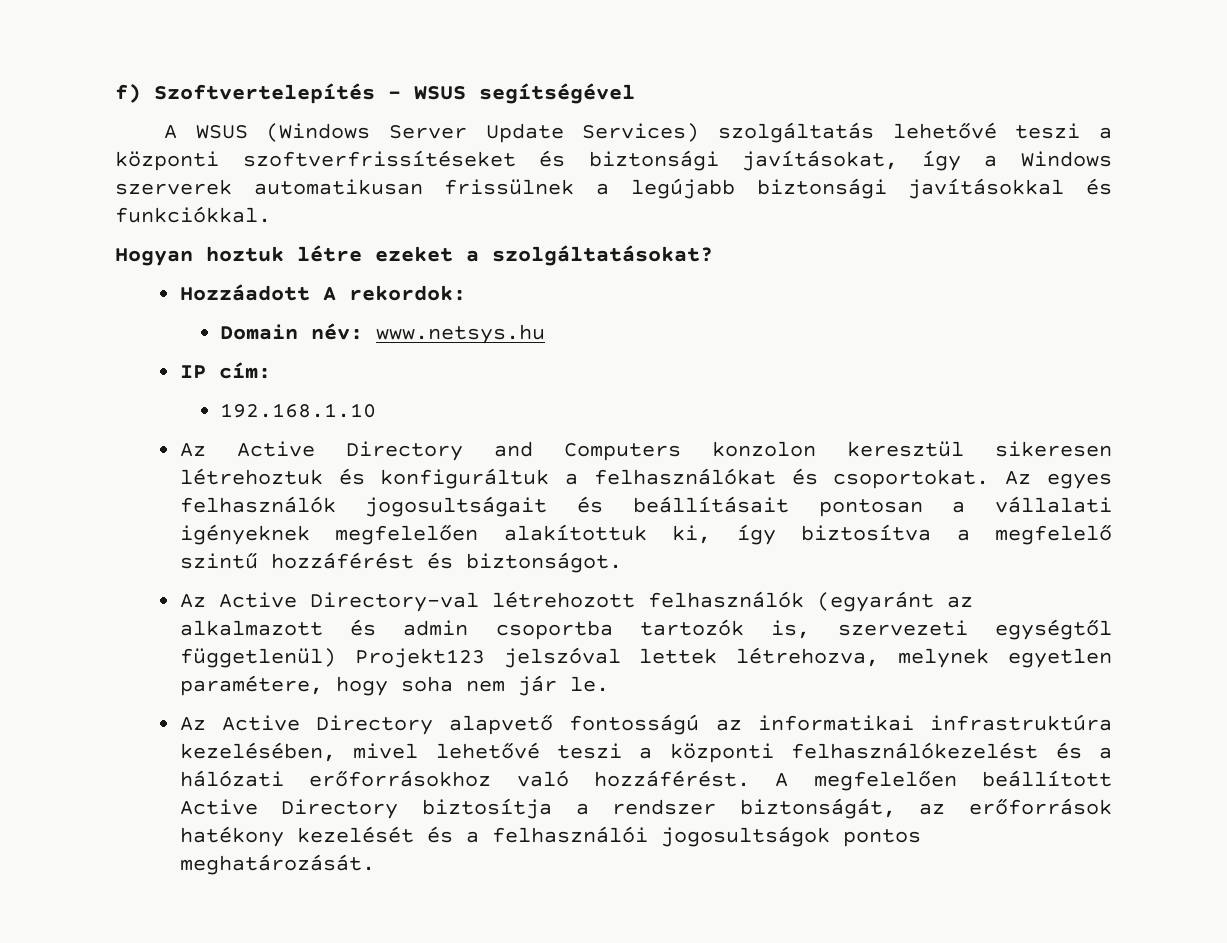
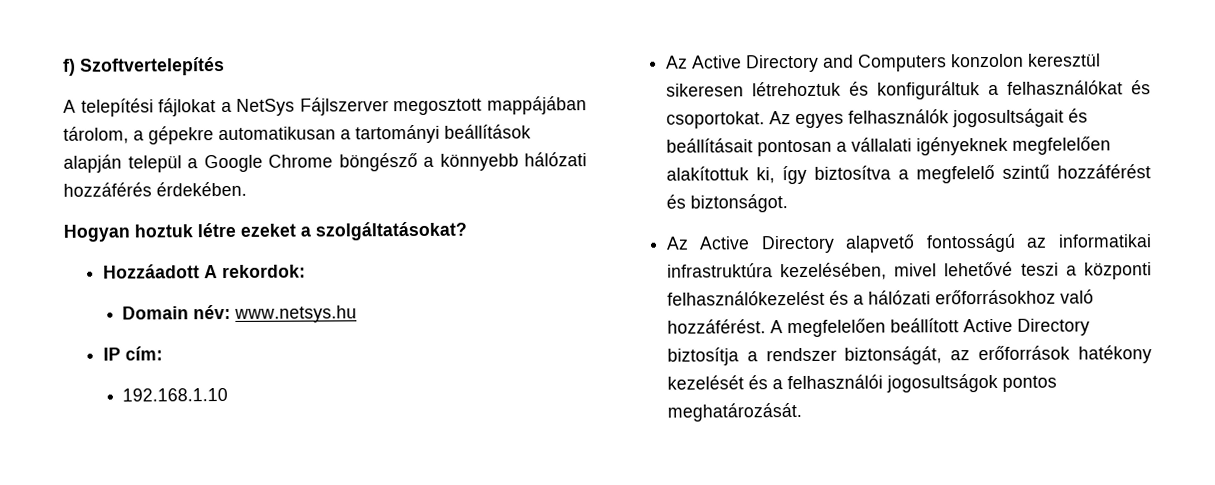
- f) Szoftvertelepítés – WSUS segítségével
- A WSUS (Windows Server Update Services) szolgáltatás lehetővé teszi a központi szoftverfrissítéseket és biztonsági javításokat, így a Windows szerverek automatikusan frissülnek a legújabb biztonsági javításokkal és funkciókkal.
+ f) Szoftvertelepítés
+ A telepítési fájlokat a NetSys Fájlszerver megosztott mappájában tárolom, a gépekre automatikusan a tartományi beállítások alapján települ a Google Chrome böngésző a könnyebb hálózati hozzáférés érdekében.
- Az Active Directory-val létrehozott felhasználók (egyaránt az alkalmazott és admin csoportba tartozók is, szervezeti egységtől függetlenül) Projekt123 jelszóval lettek létrehozva, melynek egyetlen paramétere, hogy soha nem jár le.

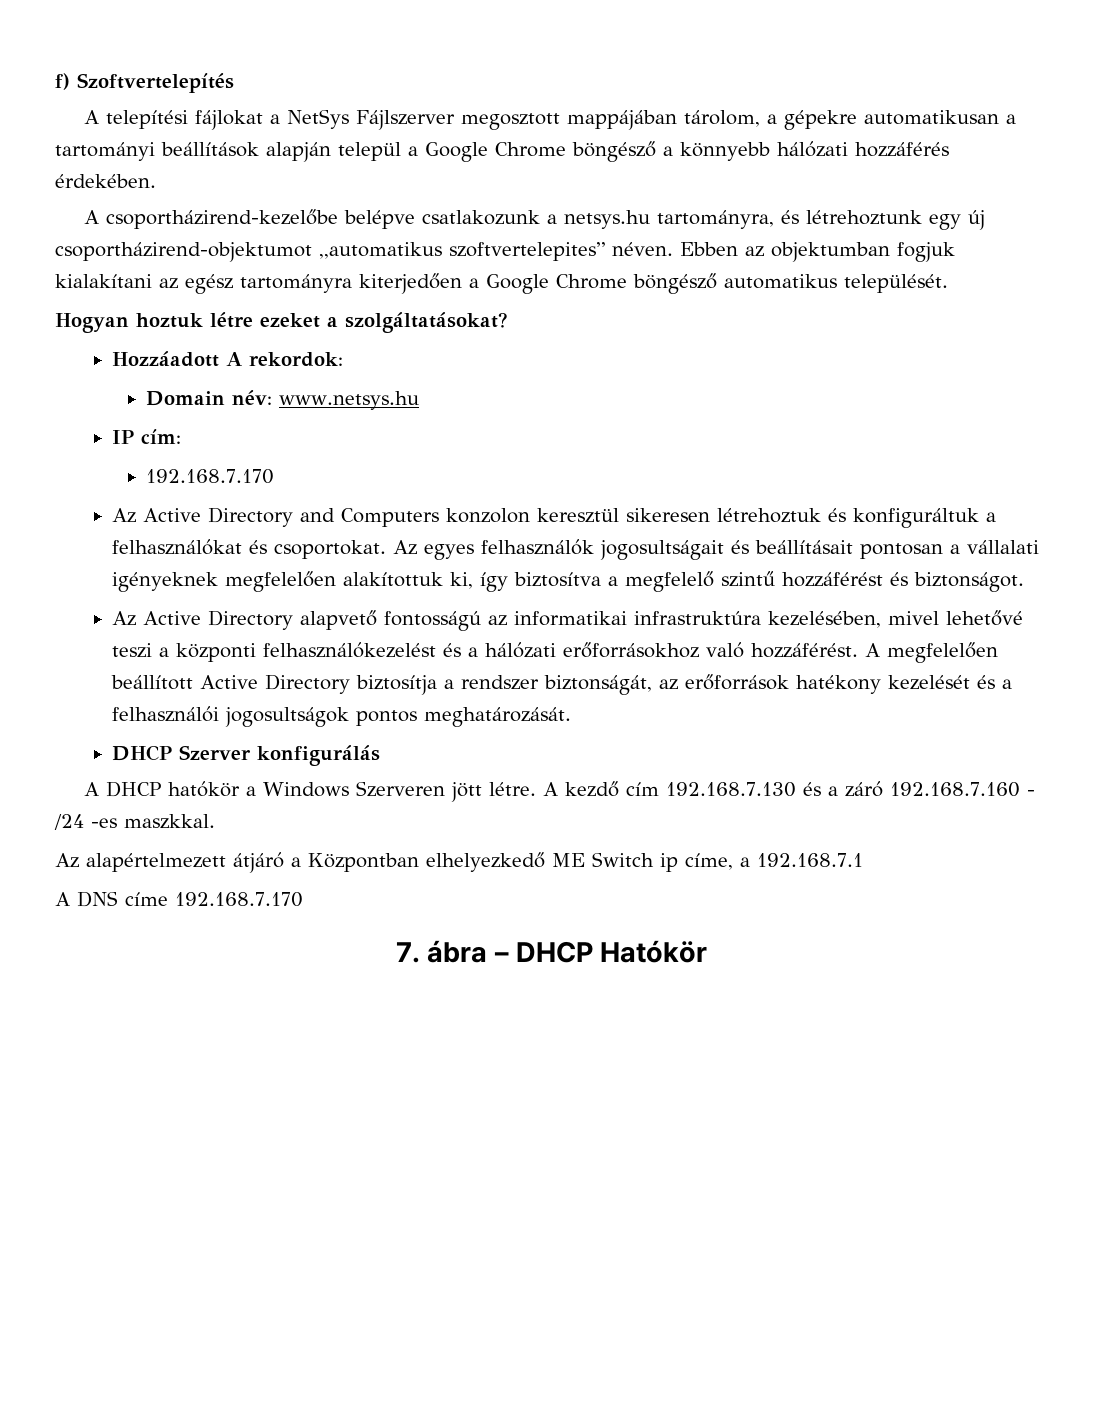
+ A csoportházirend-kezelőbe belépve csatlakozunk a netsys.hu tartományra, és létrehoztunk egy új csoportházirend-objektumot ,,automatikus szoftvertelepites” néven. Ebben az objektumban fogjuk kialakítani az egész tartományra kiterjedően a Google Chrome böngésző automatikus települését.
  IP cím:
- 192.168.1.10
+ 192.168.7.170
+ DHCP Szerver konfigurálás
+ A DHCP hatókör a Windows Szerveren jött létre. A kezdő cím 192.168.7.130 és a záró 192.168.7.160 - /24 -es maszkkal.
+ Az alapértelmezett átjáró a Központban elhelyezkedő ME Switch ip címe, a 192.168.7.1
+ A DNS címe 192.168.7.170
+ 7. ábra – DHCP Hatókör

